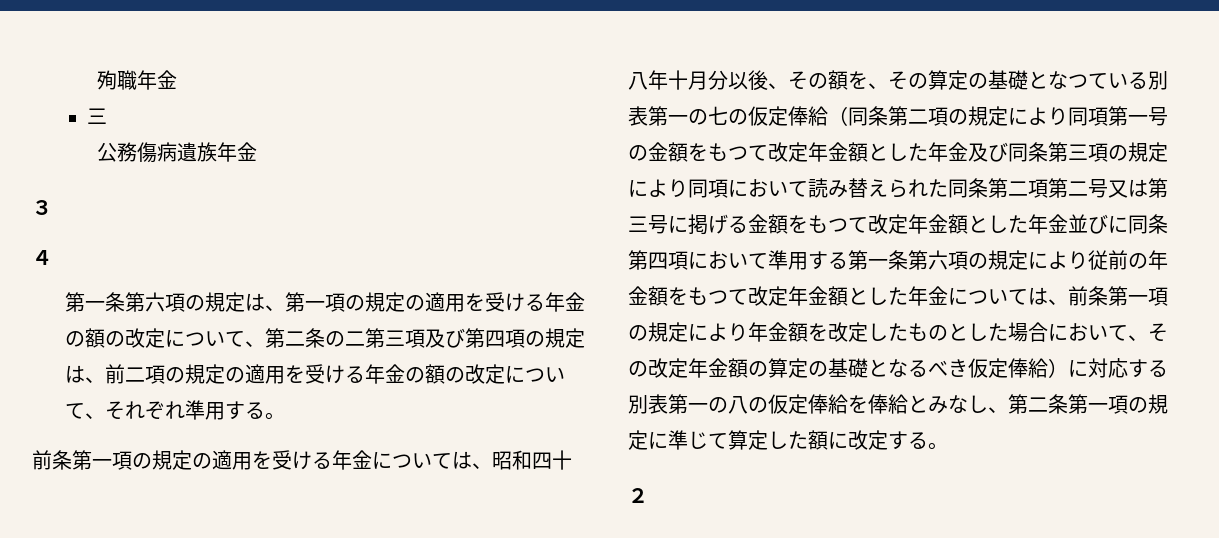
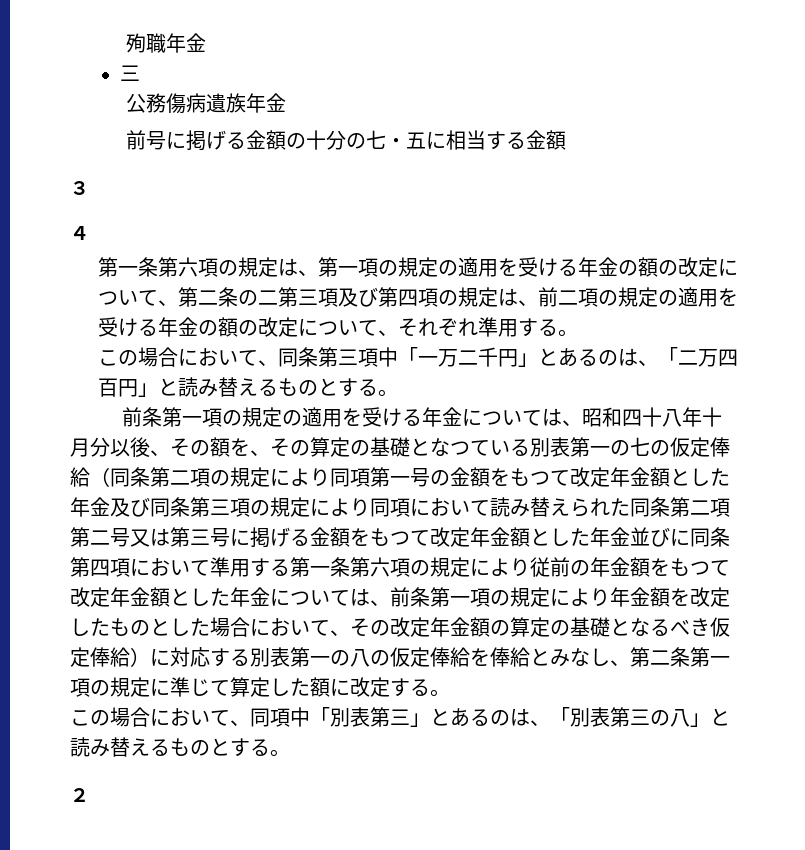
+ 前号に掲げる金額の十分の七・五に相当する金額
+ この場合において、同条第三項中「一万二千円」とあるのは、「二万四百円」と読み替えるものとする。
+ この場合において、同項中「別表第三」とあるのは、「別表第三の八」と読み替えるものとする。

